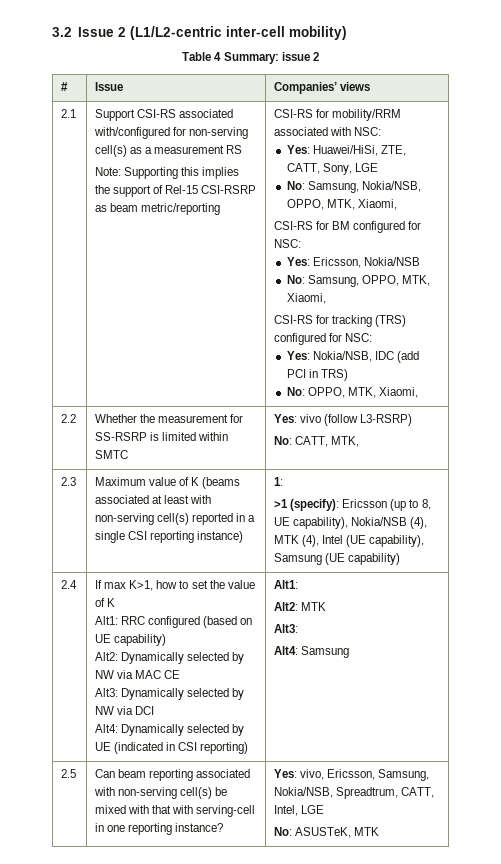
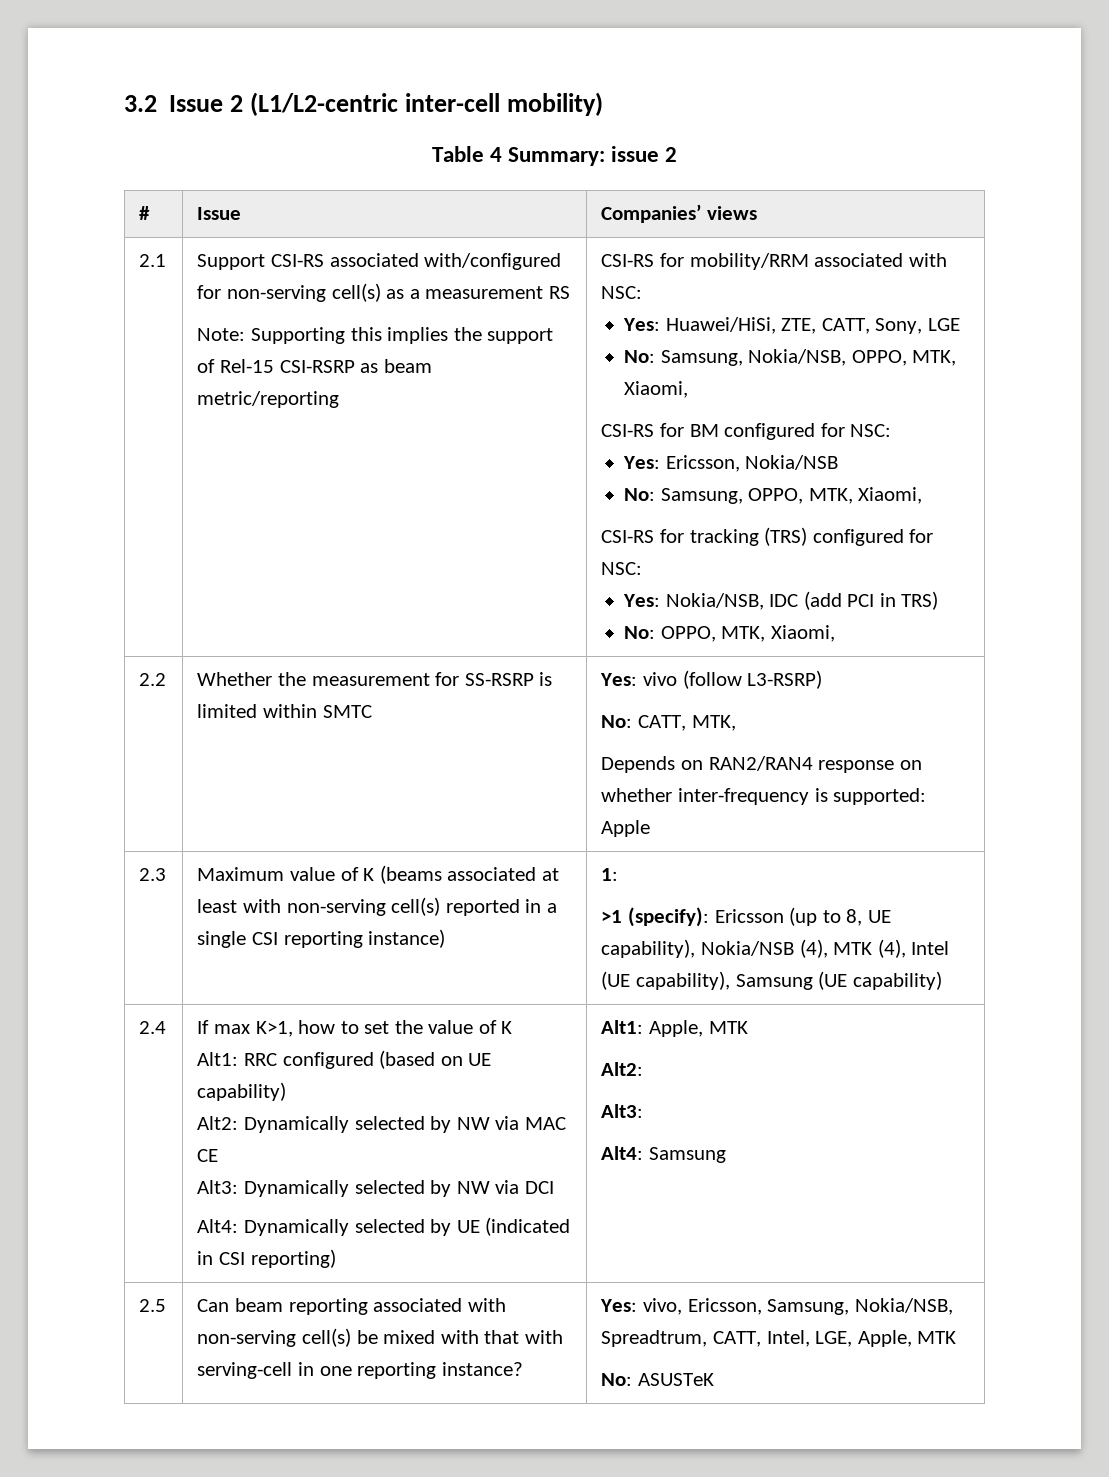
  2.2 | Whether the measurement for SS-RSRP is limited within SMTC | Yes: vivo (follow L3-RSRP)
  No: CATT, MTK,
+ Depends on RAN2/RAN4 response on whether inter-frequency is supported: Apple
- Alt4: Dynamically selected by UE (indicated in CSI reporting) | Alt1:
- Alt2: MTK
+ Alt4: Dynamically selected by UE (indicated in CSI reporting) | Alt1: Apple, MTK
+ Alt2:
- 2.5 | Can beam reporting associated with non-serving cell(s) be mixed with that with serving-cell in one reporting instance? | Yes: vivo, Ericsson, Samsung, Nokia/NSB, Spreadtrum, CATT, Intel, LGE
- No: ASUSTeK, MTK
+ 2.5 | Can beam reporting associated with non-serving cell(s) be mixed with that with serving-cell in one reporting instance? | Yes: vivo, Ericsson, Samsung, Nokia/NSB, Spreadtrum, CATT, Intel, LGE, Apple, MTK
+ No: ASUSTeK

